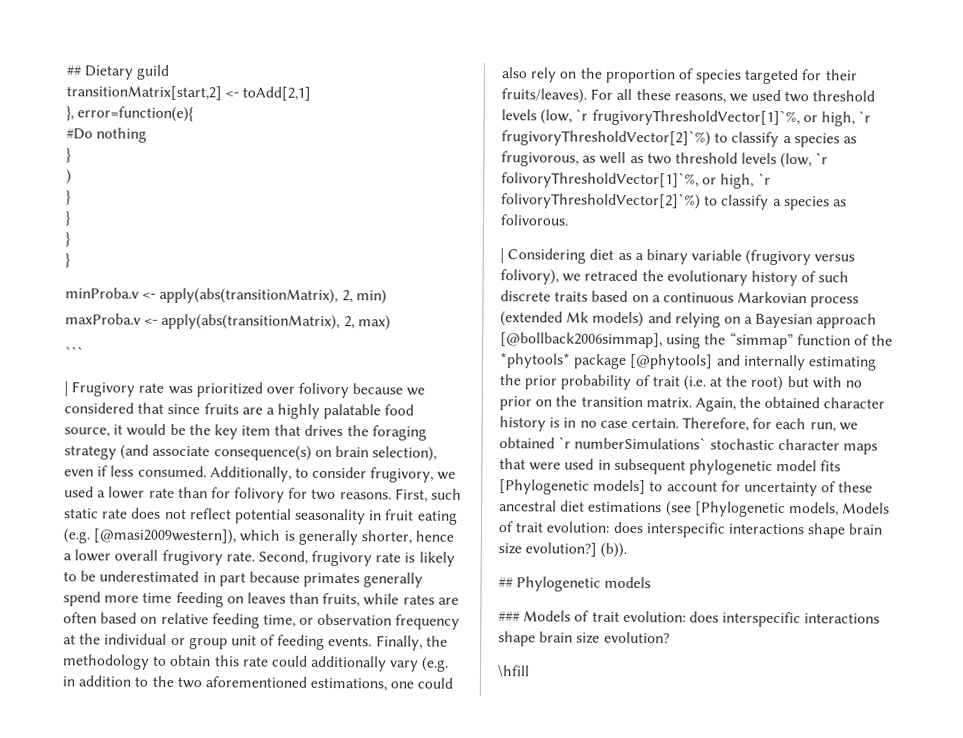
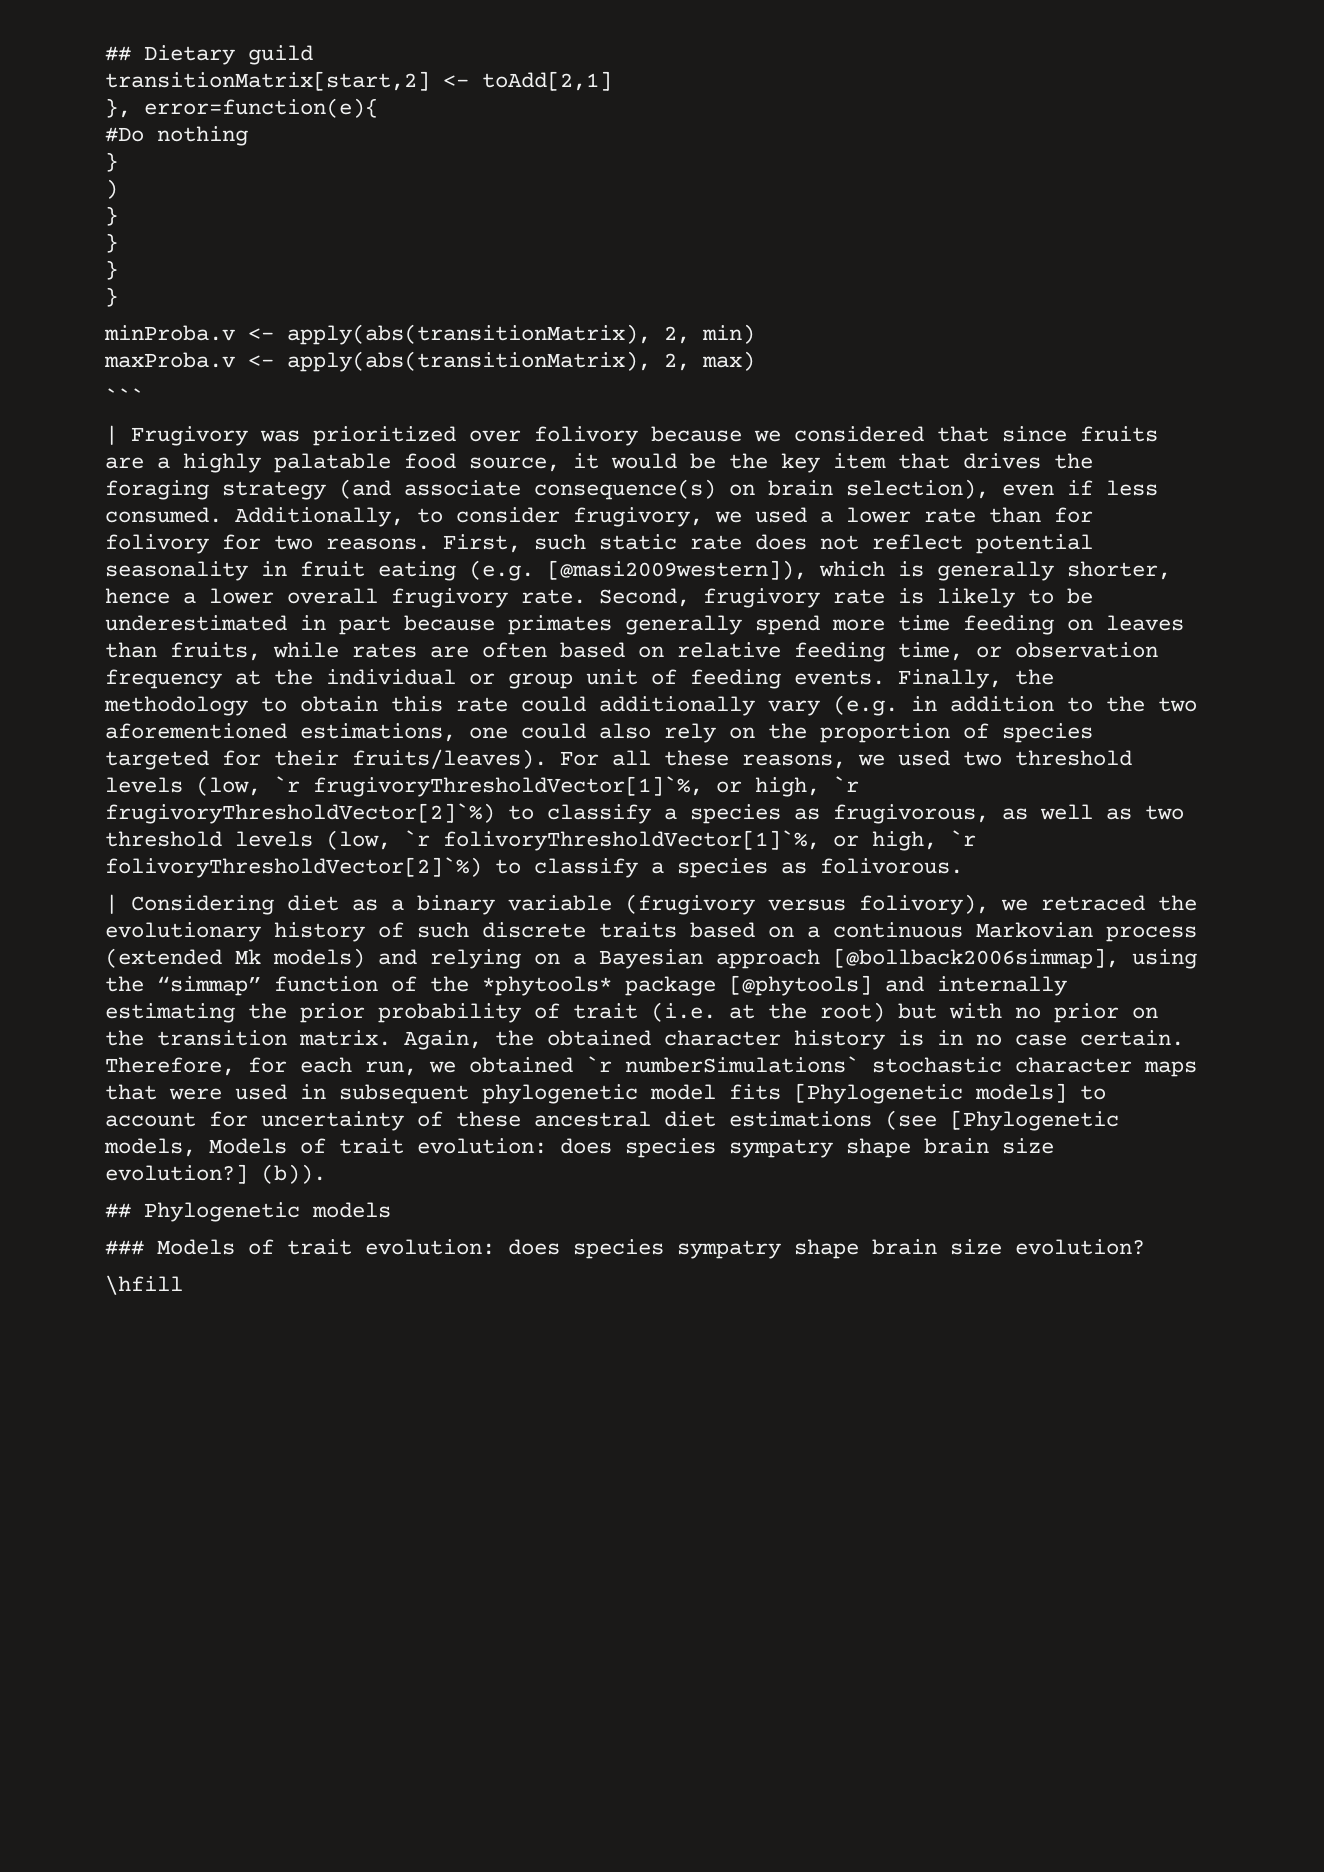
- | Frugivory rate was prioritized over folivory because we considered that since fruits are a highly palatable food source, it would be the key item that drives the foraging strategy (and associate consequence(s) on brain selection), even if less consumed.
+ | Frugivory was prioritized over folivory because we considered that since fruits are a highly palatable food source, it would be the key item that drives the foraging strategy (and associate consequence(s) on brain selection), even if less consumed.
- Therefore, for each run, we obtained `r numberSimulations` stochastic character maps that were used in subsequent phylogenetic model fits [Phylogenetic models] to account for uncertainty of these ancestral diet estimations (see [Phylogenetic models, Models of trait evolution: does interspecific interactions shape brain size evolution?]
+ Therefore, for each run, we obtained `r numberSimulations` stochastic character maps that were used in subsequent phylogenetic model fits [Phylogenetic models] to account for uncertainty of these ancestral diet estimations (see [Phylogenetic models, Models of trait evolution: does species sympatry shape brain size evolution?]
- ### Models of trait evolution: does interspecific interactions shape brain size evolution?
+ ### Models of trait evolution: does species sympatry shape brain size evolution?

